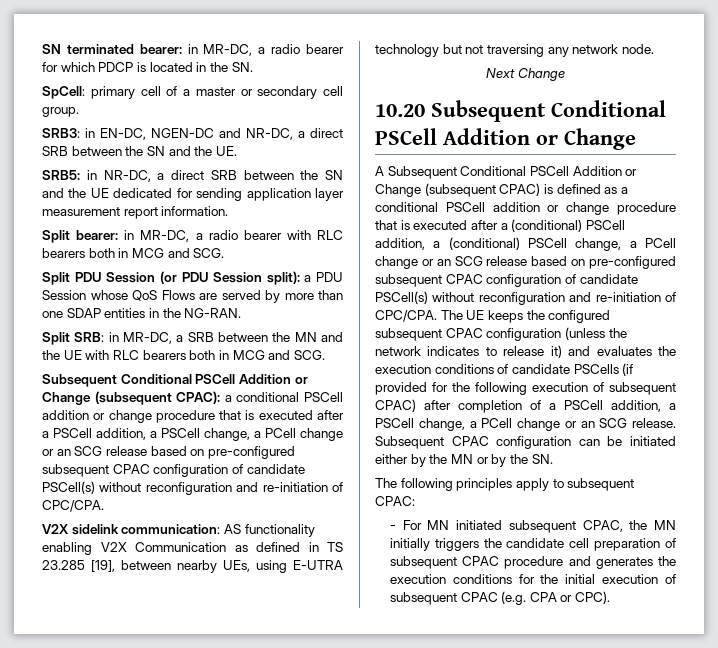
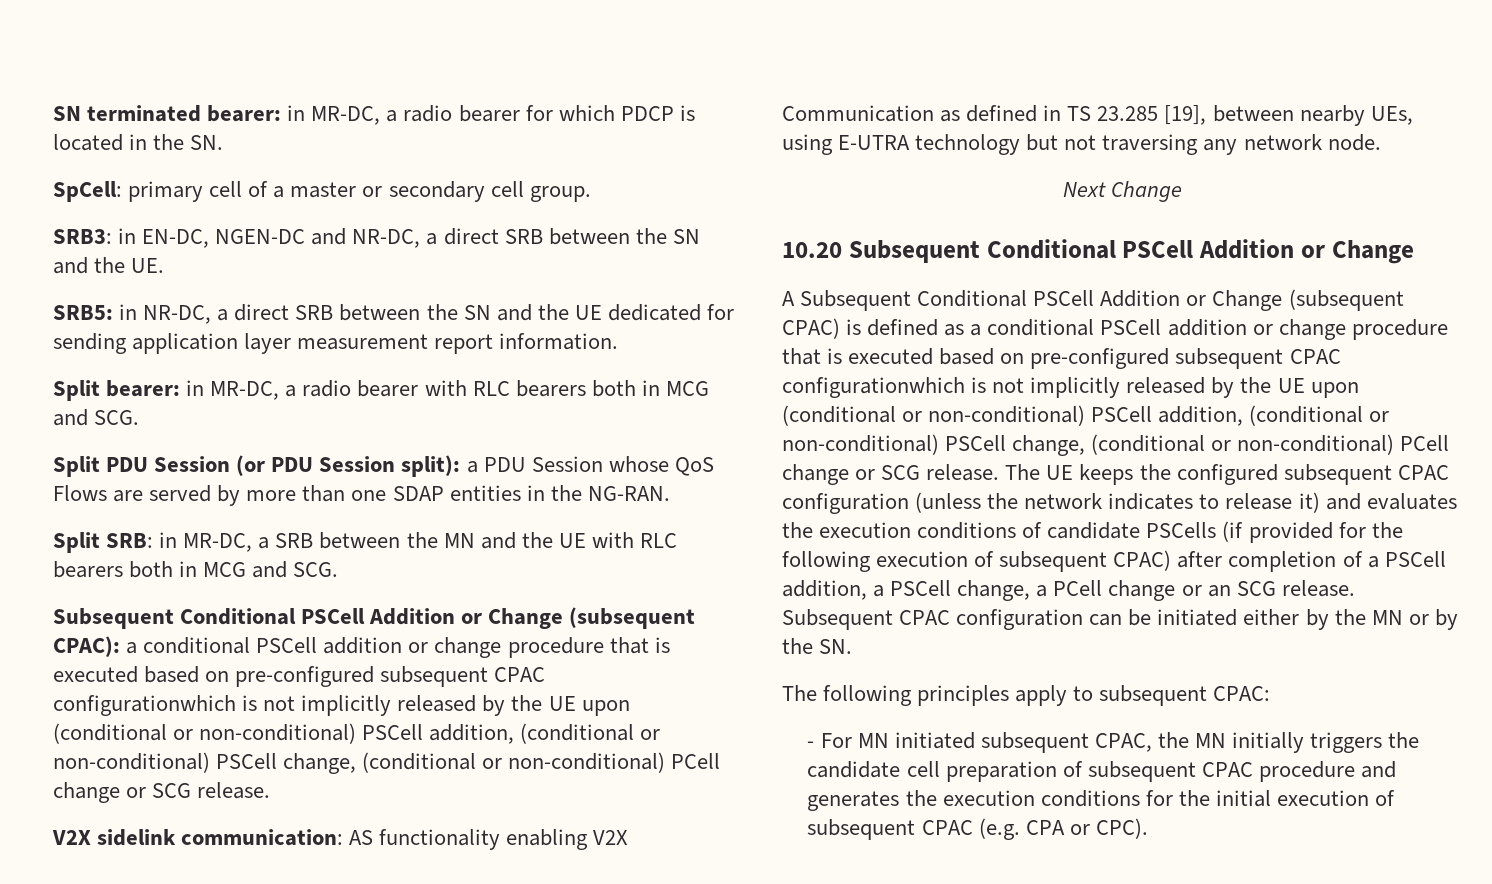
- Subsequent Conditional PSCell Addition or Change (subsequent CPAC): a conditional PSCell addition or change procedure that is executed after a PSCell addition, a PSCell change, a PCell change or an SCG release based on pre-configured subsequent CPAC configuration of candidate PSCell(s) without reconfiguration and re-initiation of CPC/CPA.
+ Subsequent Conditional PSCell Addition or Change (subsequent CPAC): a conditional PSCell addition or change procedure that is executed based on pre-configured subsequent CPAC configurationwhich is not implicitly released by the UE upon (conditional or non-conditional) PSCell addition, (conditional or non-conditional) PSCell change, (conditional or non-conditional) PCell change or SCG release.
- A Subsequent Conditional PSCell Addition or Change (subsequent CPAC) is defined as a conditional PSCell addition or change procedure that is executed after a (conditional) PSCell addition, a (conditional) PSCell change, a PCell change or an SCG release based on pre-configured subsequent CPAC configuration of candidate PSCell(s) without reconfiguration and re-initiation of CPC/CPA.
+ A Subsequent Conditional PSCell Addition or Change (subsequent CPAC) is defined as a conditional PSCell addition or change procedure that is executed based on pre-configured subsequent CPAC configurationwhich is not implicitly released by the UE upon (conditional or non-conditional) PSCell addition, (conditional or non-conditional) PSCell change, (conditional or non-conditional) PCell change or SCG release.

